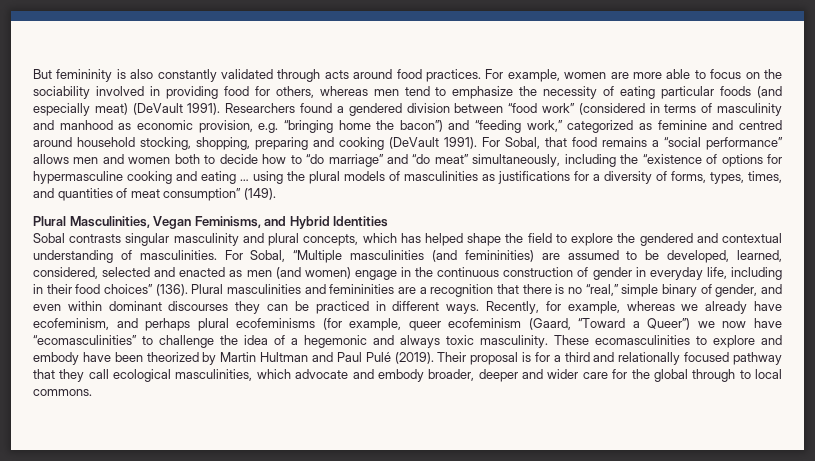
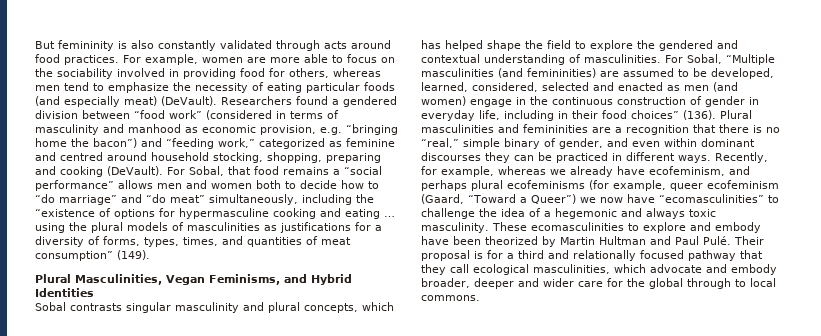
- For example, women are more able to focus on the sociability involved in providing food for others, whereas men tend to emphasize the necessity of eating particular foods (and especially meat) (DeVault 1991).
+ For example, women are more able to focus on the sociability involved in providing food for others, whereas men tend to emphasize the necessity of eating particular foods (and especially meat) (DeVault).
- Researchers found a gendered division between “food work” (considered in terms of masculinity and manhood as economic provision, e.g. “bringing home the bacon”) and “feeding work,” categorized as feminine and centred around household stocking, shopping, preparing and cooking (DeVault 1991).
+ Researchers found a gendered division between “food work” (considered in terms of masculinity and manhood as economic provision, e.g. “bringing home the bacon”) and “feeding work,” categorized as feminine and centred around household stocking, shopping, preparing and cooking (DeVault).
- These ecomasculinities to explore and embody have been theorized by Martin Hultman and Paul Pulé (2019).
+ These ecomasculinities to explore and embody have been theorized by Martin Hultman and Paul Pulé.

